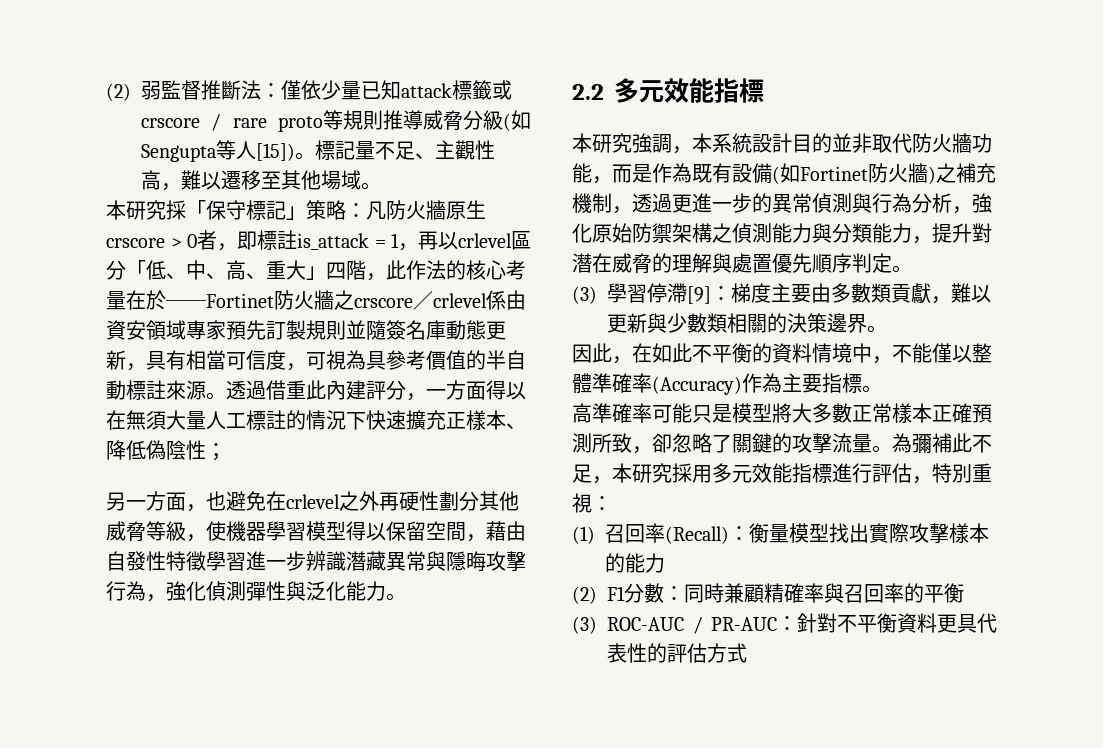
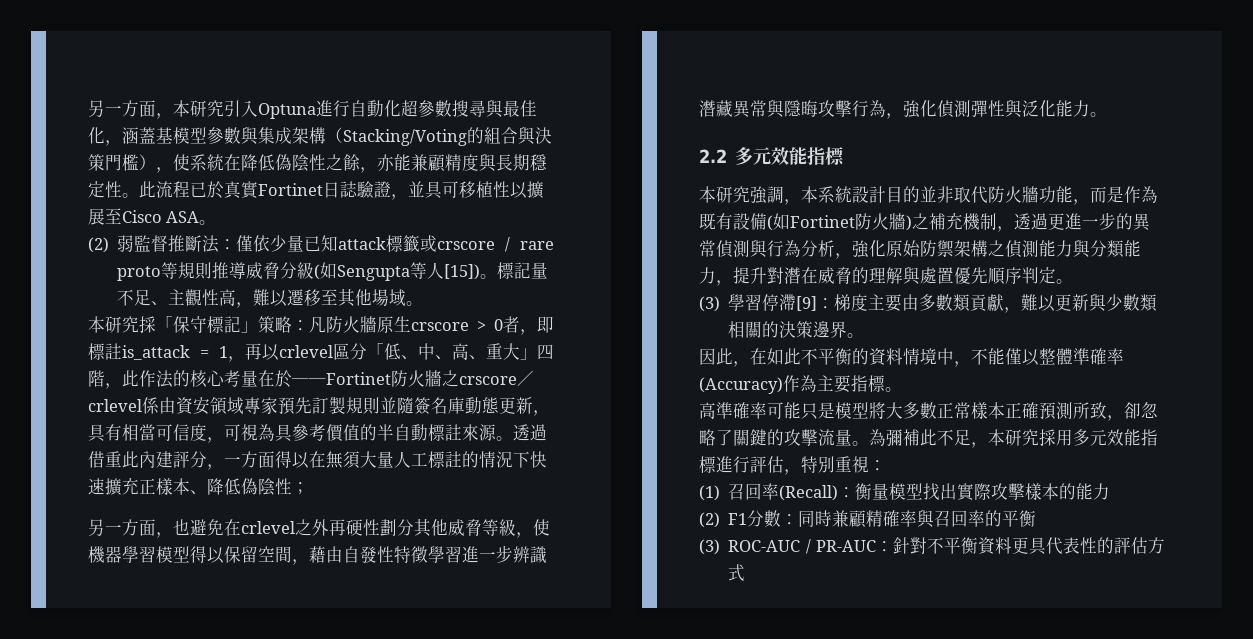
+ 另一方面，本研究引入Optuna進行自動化超參數搜尋與最佳化，涵蓋基模型參數與集成架構（Stacking/Voting的組合與決策門檻），使系統在降低偽陰性之餘，亦能兼顧精度與長期穩定性。此流程已於真實Fortinet日誌驗證，並具可移植性以擴展至Cisco ASA。

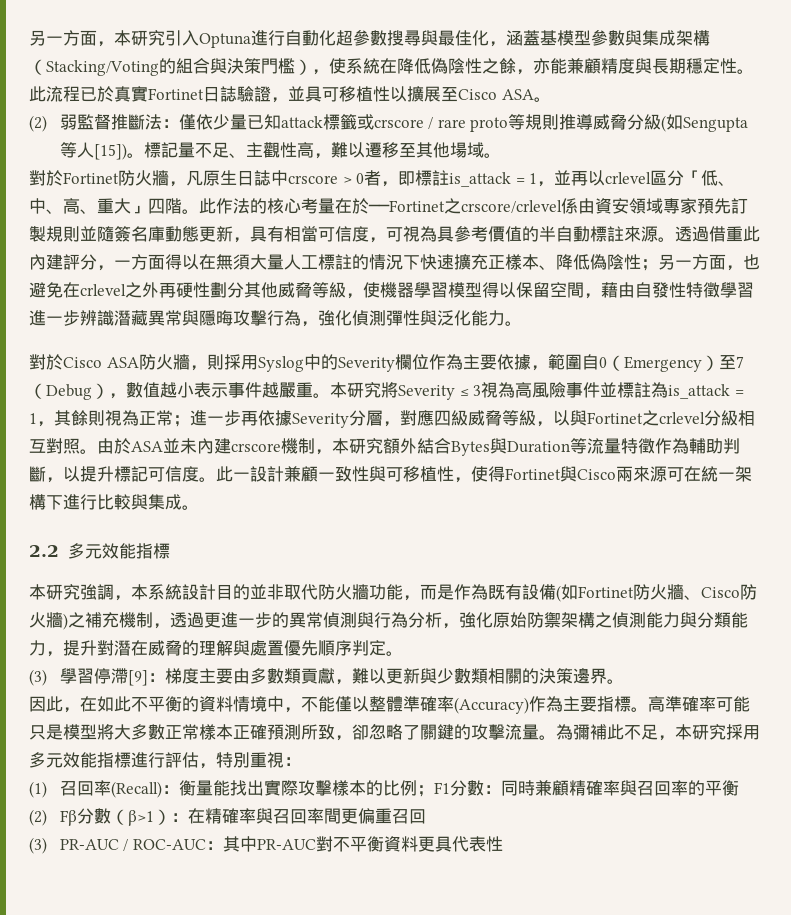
- 本研究採「保守標記」策略：凡防火牆原生crscore > 0者，即標註is_attack = 1，再以crlevel區分「低、中、高、重大」四階，此作法的核心考量在於──Fortinet防火牆之crscore／crlevel係由資安領域專家預先訂製規則並隨簽名庫動態更新，具有相當可信度，可視為具參考價值的半自動標註來源。
+ 對於Fortinet防火牆，凡原生日誌中crscore > 0者，即標註is_attack = 1，並再以crlevel區分「低、中、高、重大」四階。此作法的核心考量在於──Fortinet之crscore/crlevel係由資安領域專家預先訂製規則並隨簽名庫動態更新，具有相當可信度，可視為具參考價值的半自動標註來源。
- 透過借重此內建評分，一方面得以在無須大量人工標註的情況下快速擴充正樣本、降低偽陰性；
- 另一方面，也避免在crlevel之外再硬性劃分其他威脅等級，使機器學習模型得以保留空間，藉由自發性特徵學習進一步辨識潛藏異常與隱晦攻擊行為，強化偵測彈性與泛化能力。
+ 透過借重此內建評分，一方面得以在無須大量人工標註的情況下快速擴充正樣本、降低偽陰性；另一方面，也避免在crlevel之外再硬性劃分其他威脅等級，使機器學習模型得以保留空間，藉由自發性特徵學習進一步辨識潛藏異常與隱晦攻擊行為，強化偵測彈性與泛化能力。
+ 對於Cisco ASA防火牆，則採用Syslog中的Severity欄位作為主要依據，範圍自0（Emergency）至7（Debug），數值越小表示事件越嚴重。本研究將Severity ≤ 3視為高風險事件並標註為is_attack = 1，其餘則視為正常；進一步再依據Severity分層，對應四級威脅等級，以與Fortinet之crlevel分級相互對照。由於ASA並未內建crscore機制，本研究額外結合Bytes與Duration等流量特徵作為輔助判斷，以提升標記可信度。此一設計兼顧一致性與可移植性，使得Fortinet與Cisco兩來源可在統一架構下進行比較與集成。
- 本研究強調，本系統設計目的並非取代防火牆功能，而是作為既有設備(如Fortinet防火牆)之補充機制，透過更進一步的異常偵測與行為分析，強化原始防禦架構之偵測能力與分類能力，提升對潛在威脅的理解與處置優先順序判定。
+ 本研究強調，本系統設計目的並非取代防火牆功能，而是作為既有設備(如Fortinet防火牆、Cisco防火牆)之補充機制，透過更進一步的異常偵測與行為分析，強化原始防禦架構之偵測能力與分類能力，提升對潛在威脅的理解與處置優先順序判定。
- 因此，在如此不平衡的資料情境中，不能僅以整體準確率(Accuracy)作為主要指標。
- 高準確率可能只是模型將大多數正常樣本正確預測所致，卻忽略了關鍵的攻擊流量。
+ 因此，在如此不平衡的資料情境中，不能僅以整體準確率(Accuracy)作為主要指標。高準確率可能只是模型將大多數正常樣本正確預測所致，卻忽略了關鍵的攻擊流量。
- (1)召回率(Recall)：衡量模型找出實際攻擊樣本的能力
- (2) F1分數：同時兼顧精確率與召回率的平衡
+ (1)召回率(Recall)：衡量能找出實際攻擊樣本的比例；F1分數：同時兼顧精確率與召回率的平衡
- (3) ROC-AUC / PR-AUC：針對不平衡資料更具代表性的評估方式
+ (2) Fβ分數（β>1）：在精確率與召回率間更偏重召回
+ (3) PR-AUC / ROC-AUC：其中PR-AUC對不平衡資料更具代表性

